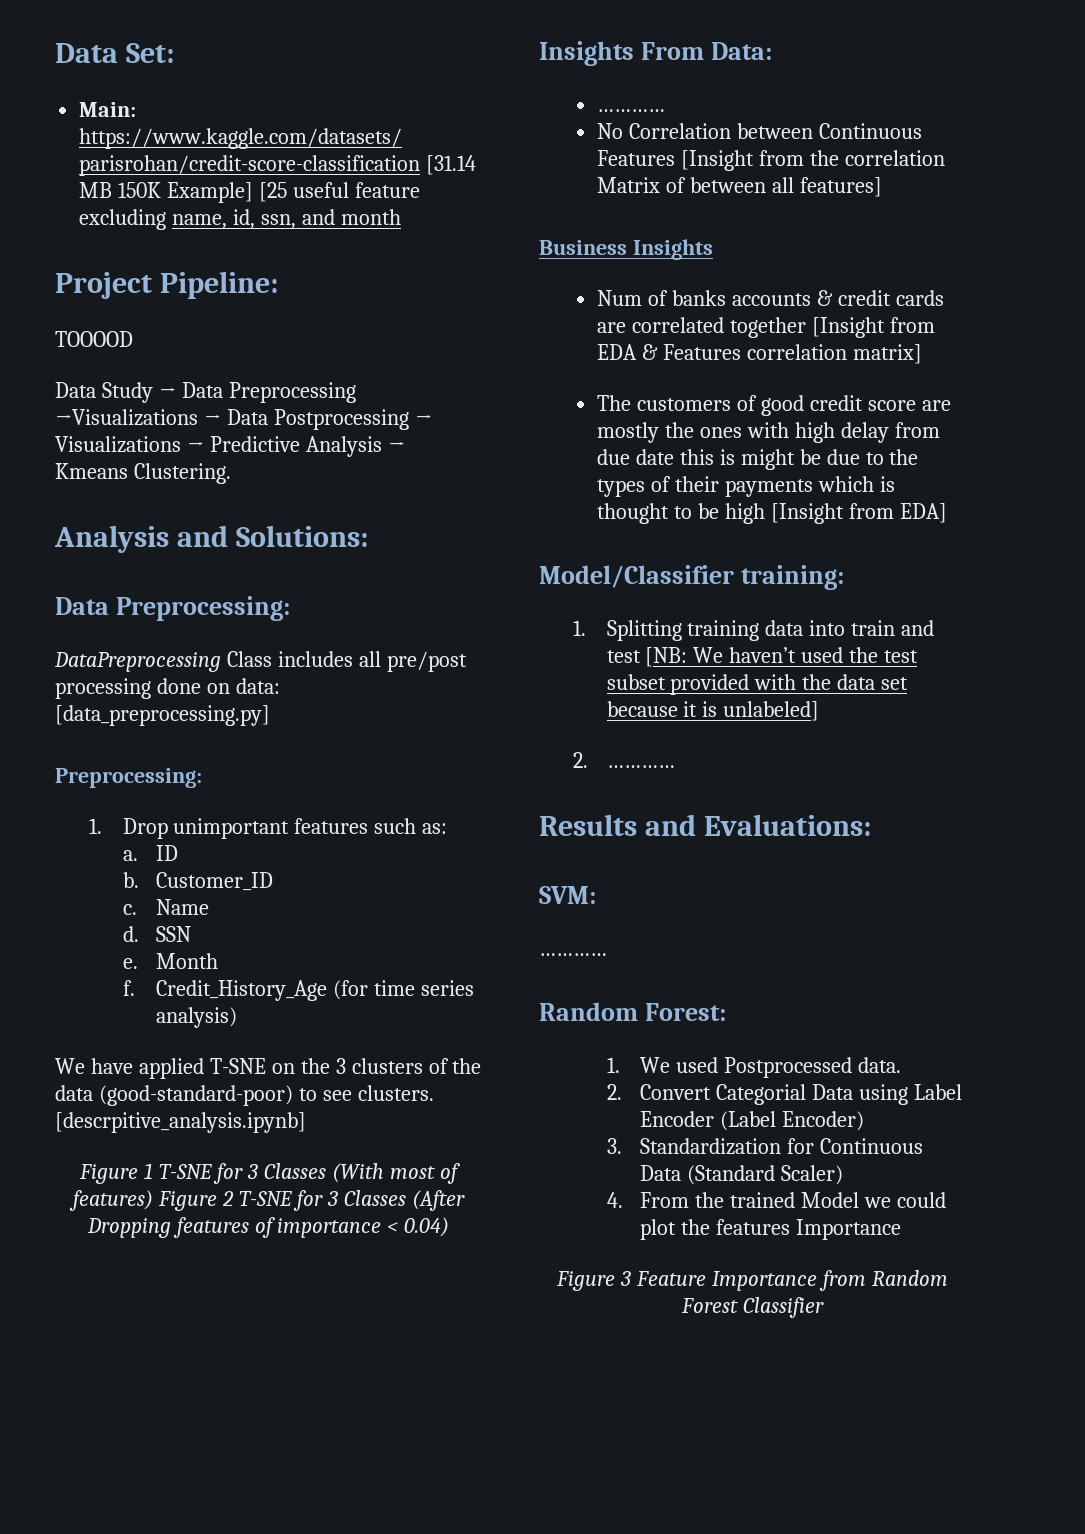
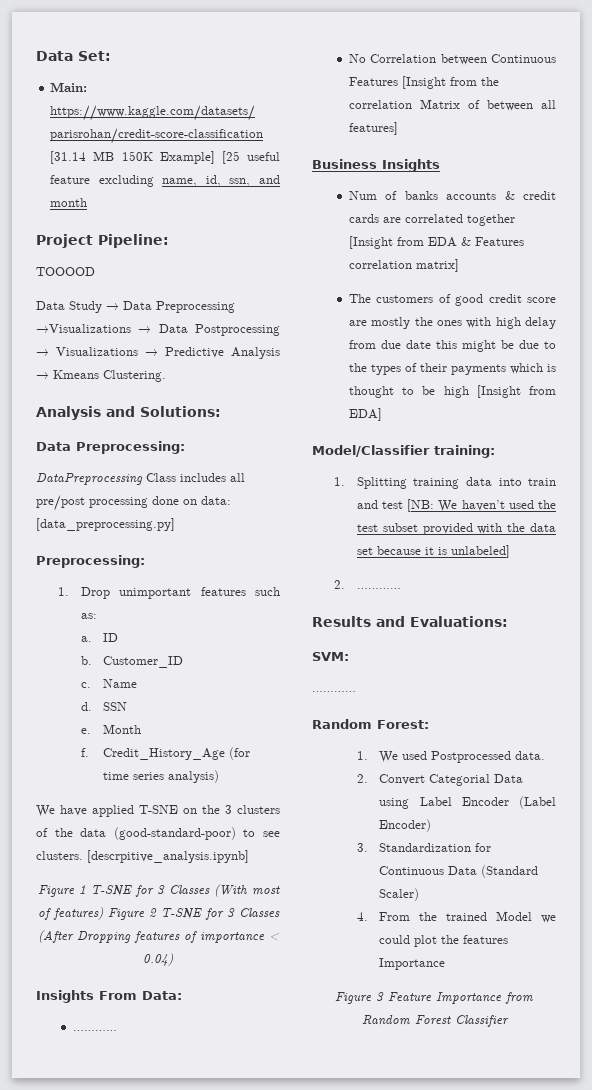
- The customers of good credit score are mostly the ones with high delay from due date this is might be due to the types of their payments which is thought to be high [Insight from EDA]
+ The customers of good credit score are mostly the ones with high delay from due date this might be due to the types of their payments which is thought to be high [Insight from EDA]

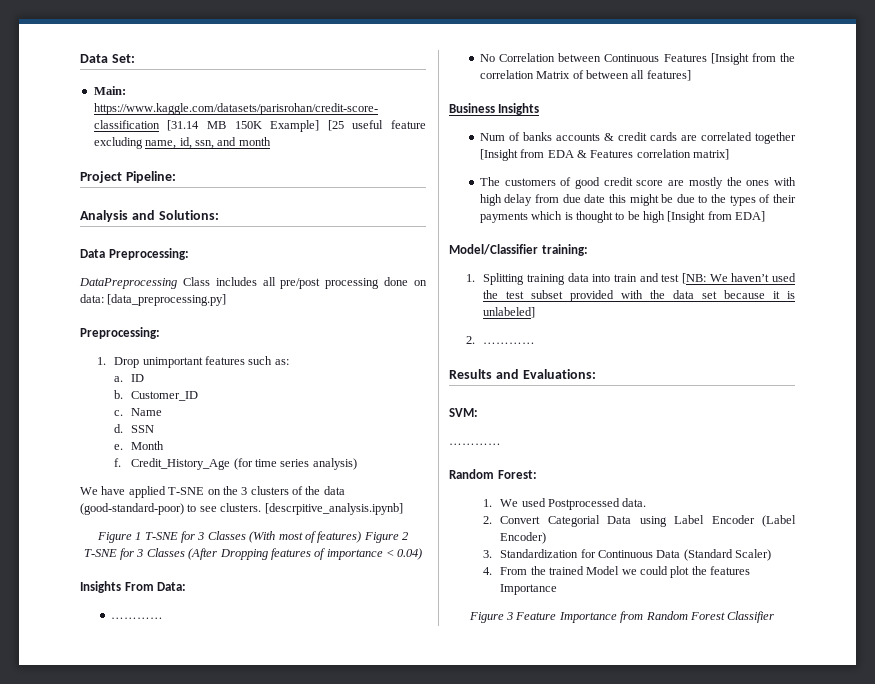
- TOOOOD
- Data Study → Data Preprocessing →Visualizations → Data Postprocessing → Visualizations → Predictive Analysis → Kmeans Clustering.

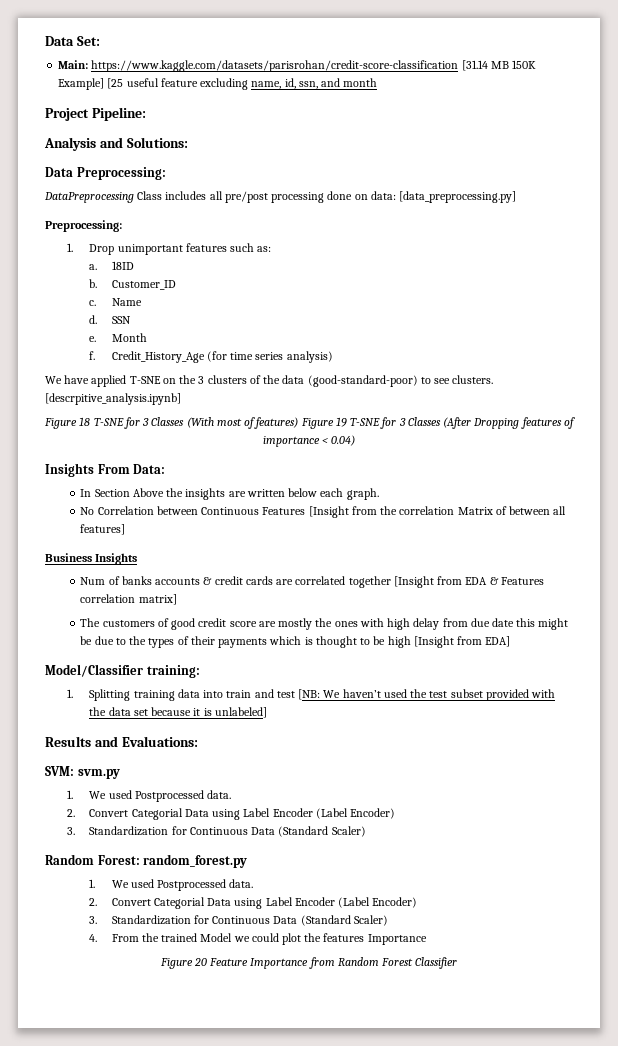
- ID
+ 18ID
- Figure 1 T-SNE for 3 Classes (With most of features) Figure 2 T-SNE for 3 Classes (After Dropping features of importance < 0.04)
+ Figure 18 T-SNE for 3 Classes (With most of features) Figure 19 T-SNE for 3 Classes (After Dropping features of importance < 0.04)
  Insights From Data:
- …………
+ In Section Above the insights are written below each graph.
- 2. …………
- SVM:
- …………
+ SVM: svm.py
+ 1. We used Postprocessed data.
+ 2. Convert Categorial Data using Label Encoder (Label Encoder)
+ 3. Standardization for Continuous Data (Standard Scaler)
- Random Forest:
+ Random Forest: random_forest.py
- Figure 3 Feature Importance from Random Forest Classifier
+ Figure 20 Feature Importance from Random Forest Classifier

